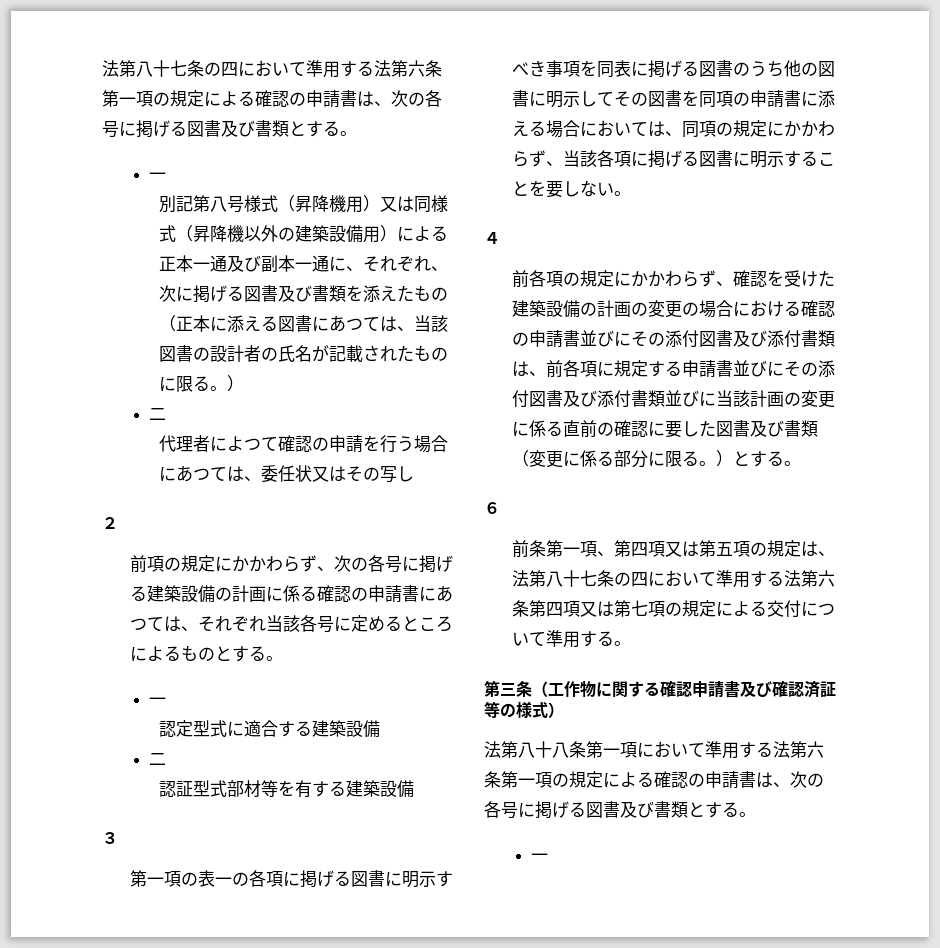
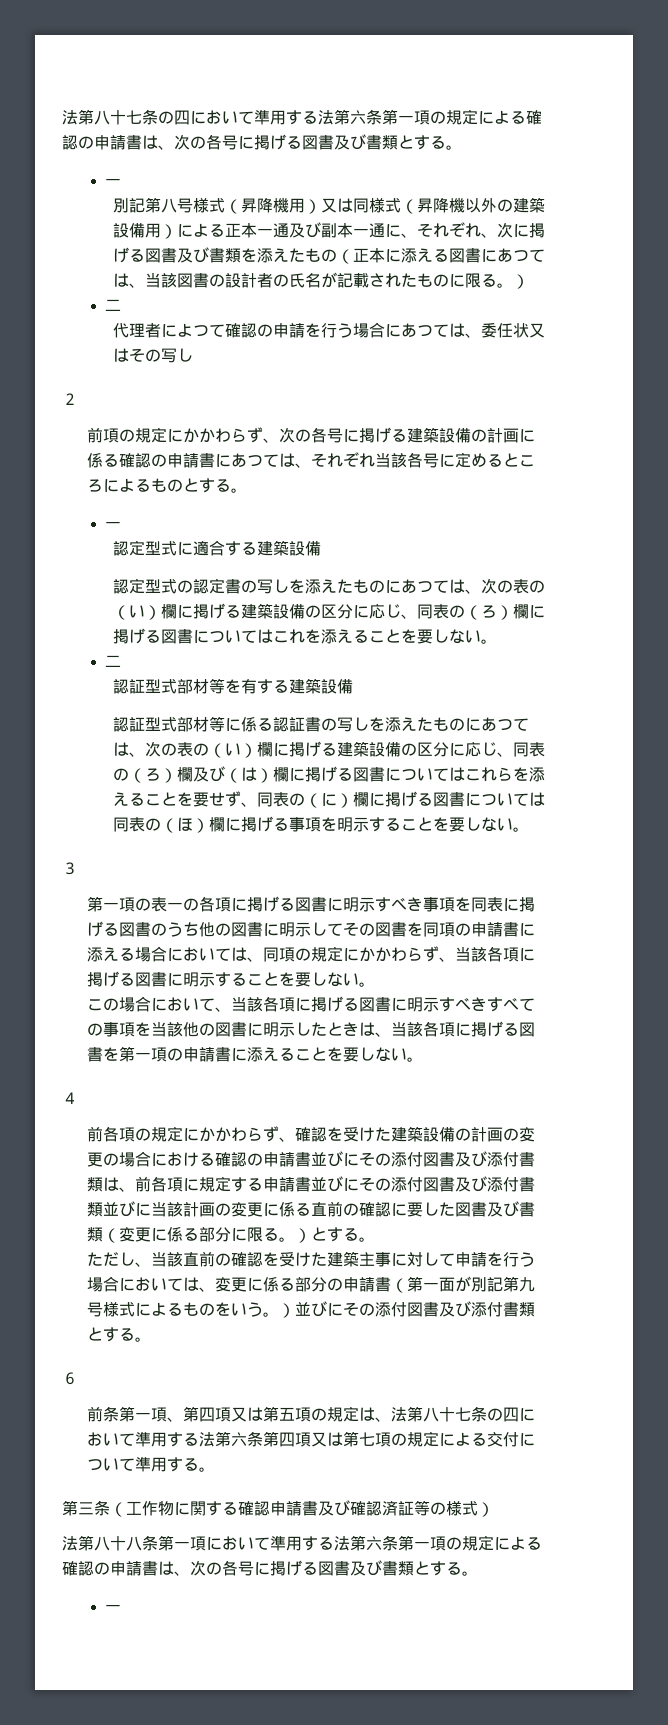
+ 認定型式の認定書の写しを添えたものにあつては、次の表の（い）欄に掲げる建築設備の区分に応じ、同表の（ろ）欄に掲げる図書についてはこれを添えることを要しない。
+ 認証型式部材等に係る認証書の写しを添えたものにあつては、次の表の（い）欄に掲げる建築設備の区分に応じ、同表の（ろ）欄及び（は）欄に掲げる図書についてはこれらを添えることを要せず、同表の（に）欄に掲げる図書については同表の（ほ）欄に掲げる事項を明示することを要しない。
+ この場合において、当該各項に掲げる図書に明示すべきすべての事項を当該他の図書に明示したときは、当該各項に掲げる図書を第一項の申請書に添えることを要しない。
+ ただし、当該直前の確認を受けた建築主事に対して申請を行う場合においては、変更に係る部分の申請書（第一面が別記第九号様式によるものをいう。）並びにその添付図書及び添付書類とする。

